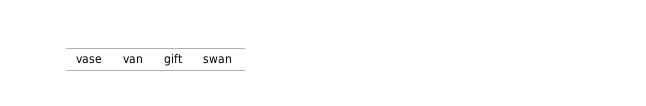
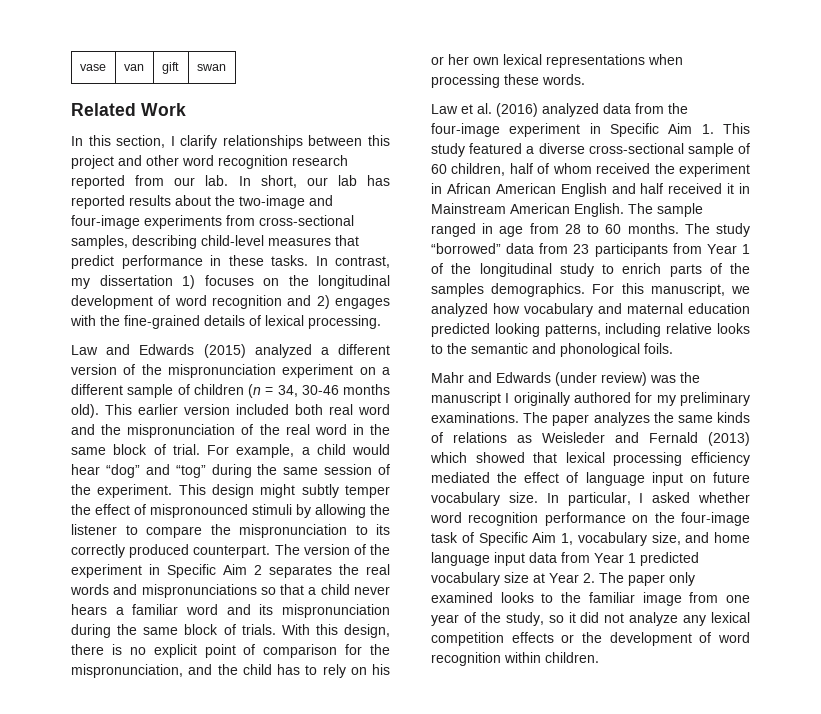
+ Related Work
+ In this section, I clarify relationships between this project and other word recognition research reported from our lab. In short, our lab has reported results about the two-image and four-image experiments from cross-sectional samples, describing child-level measures that predict performance in these tasks. In contrast, my dissertation 1) focuses on the longitudinal development of word recognition and 2) engages with the fine-grained details of lexical processing.
+ Law and Edwards (2015) analyzed a different version of the mispronunciation experiment on a different sample of children (n = 34, 30-46 months old). This earlier version included both real word and the mispronunciation of the real word in the same block of trial. For example, a child would hear “dog” and “tog” during the same session of the experiment. This design might subtly temper the effect of mispronounced stimuli by allowing the listener to compare the mispronunciation to its correctly produced counterpart. The version of the experiment in Specific Aim 2 separates the real words and mispronunciations so that a child never hears a familiar word and its mispronunciation during the same block of trials. With this design, there is no explicit point of comparison for the mispronunciation, and the child has to rely on his or her own lexical representations when processing these words.
+ Law et al. (2016) analyzed data from the four-image experiment in Specific Aim 1. This study featured a diverse cross-sectional sample of 60 children, half of whom received the experiment in African American English and half received it in Mainstream American English. The sample ranged in age from 28 to 60 months. The study “borrowed” data from 23 participants from Year 1 of the longitudinal study to enrich parts of the samples demographics. For this manuscript, we analyzed how vocabulary and maternal education predicted looking patterns, including relative looks to the semantic and phonological foils.
+ Mahr and Edwards (under review) was the manuscript I originally authored for my preliminary examinations. The paper analyzes the same kinds of relations as Weisleder and Fernald (2013) which showed that lexical processing efficiency mediated the effect of language input on future vocabulary size. In particular, I asked whether word recognition performance on the four-image task of Specific Aim 1, vocabulary size, and home language input data from Year 1 predicted vocabulary size at Year 2. The paper only examined looks to the familiar image from one year of the study, so it did not analyze any lexical competition effects or the development of word recognition within children.

